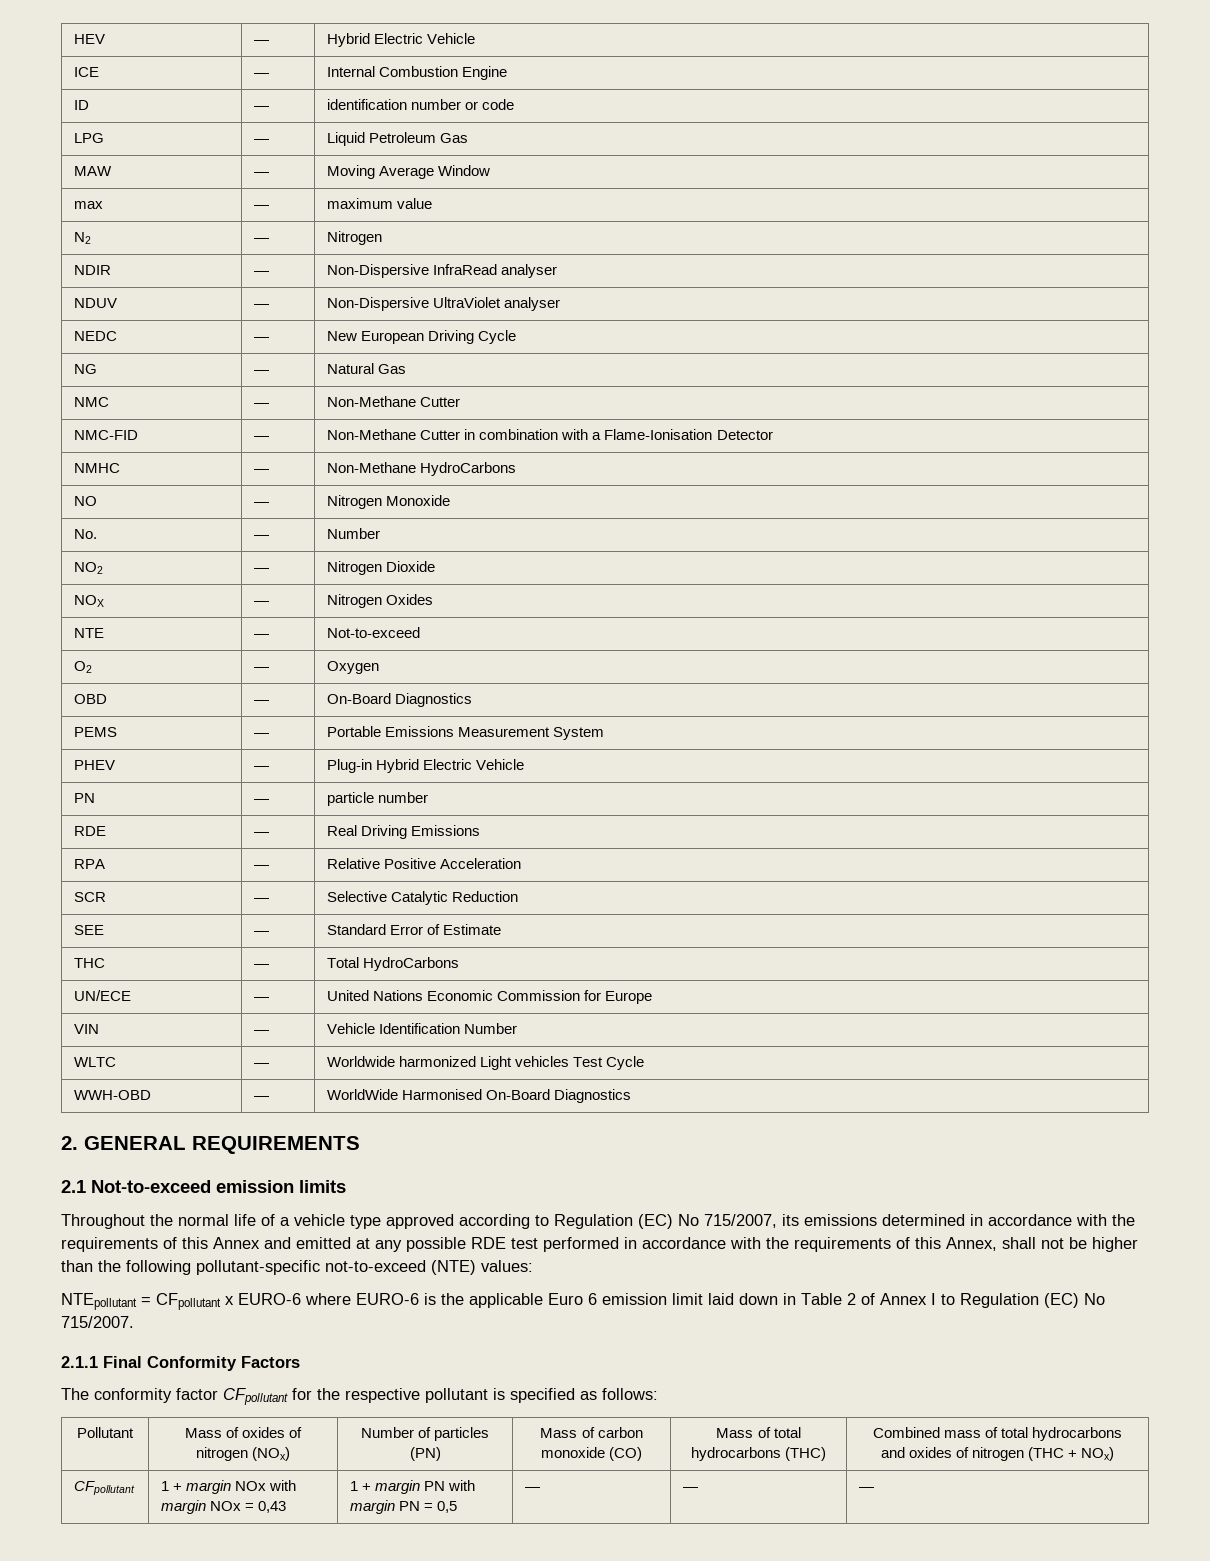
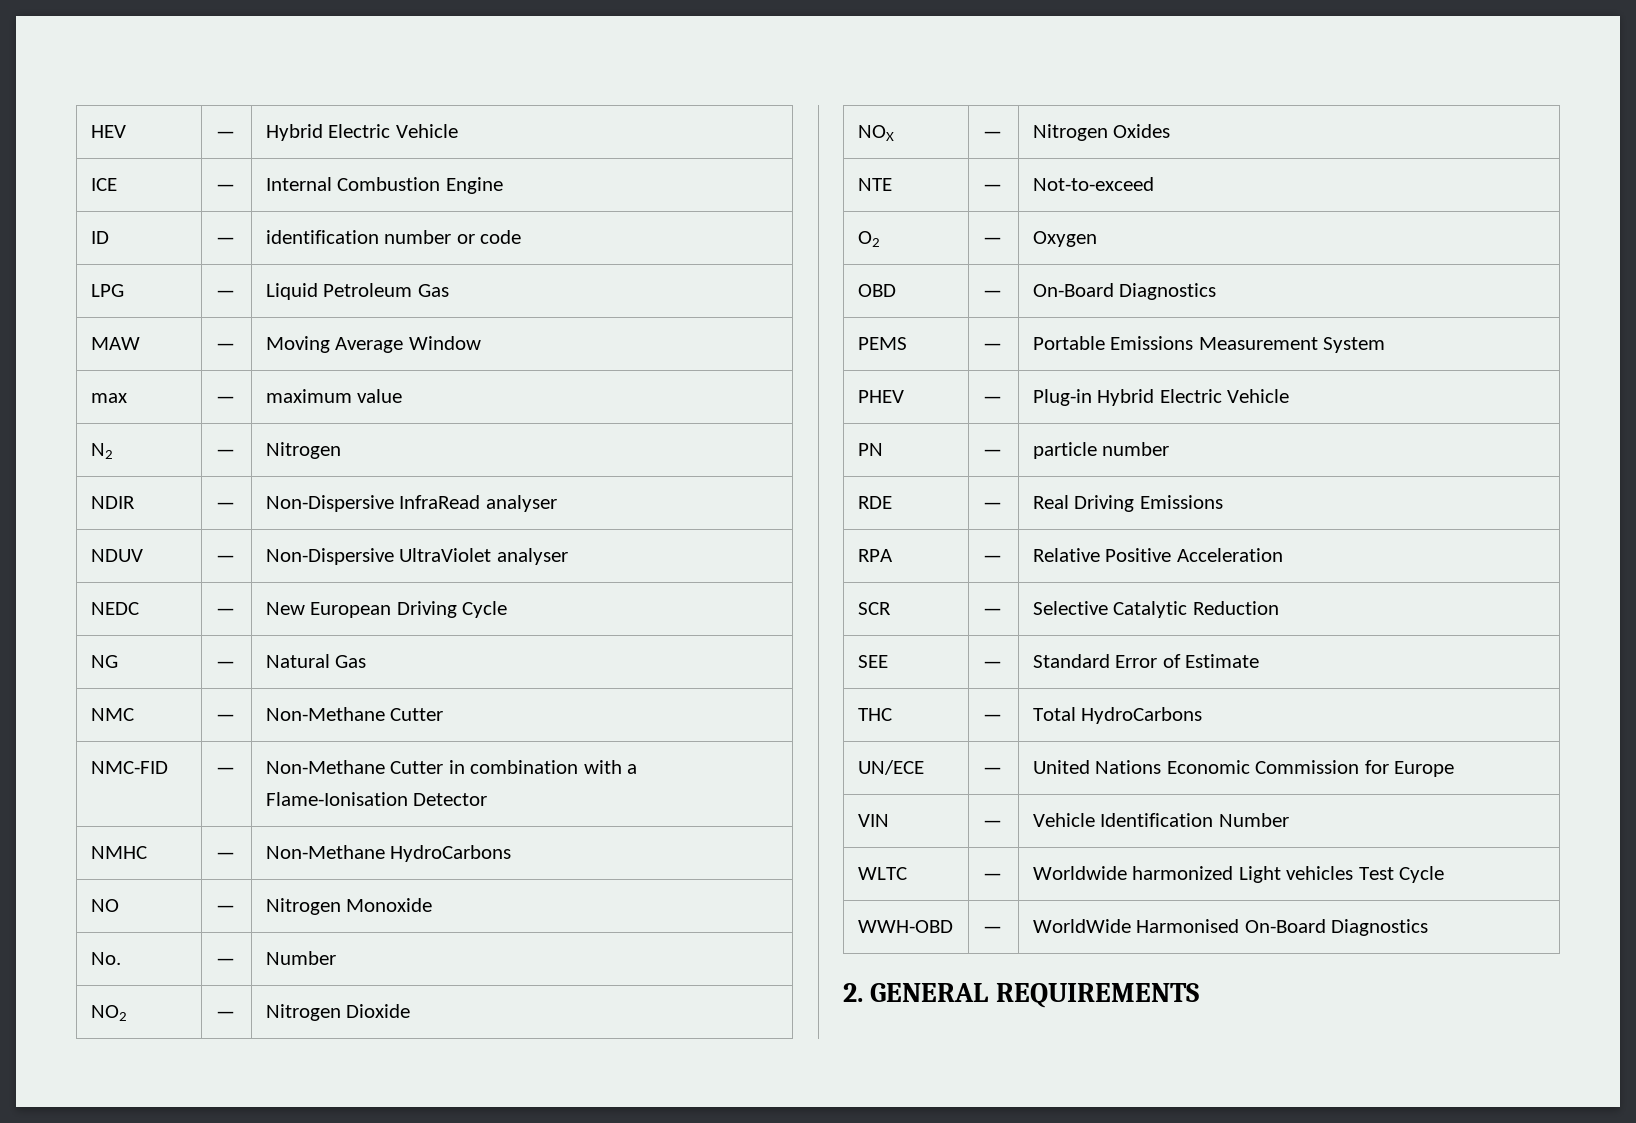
- 2.1 Not-to-exceed emission limits
- Throughout the normal life of a vehicle type approved according to Regulation (EC) No 715/2007, its emissions determined in accordance with the requirements of this Annex and emitted at any possible RDE test performed in accordance with the requirements of this Annex, shall not be higher than the following pollutant-specific not-to-exceed (NTE) values:
- NTEpollutant = CFpollutant x EURO-6 where EURO-6 is the applicable Euro 6 emission limit laid down in Table 2 of Annex I to Regulation (EC) No 715/2007.
- 2.1.1 Final Conformity Factors
- The conformity factor CFpollutant for the respective pollutant is specified as follows:
- Pollutant | Mass of oxides of nitrogen (NOx) | Number of particles (PN) | Mass of carbon monoxide (CO) | Mass of total hydrocarbons (THC) | Combined mass of total hydrocarbons and oxides of nitrogen (THC + NOx)
- CFpollutant | 1 + margin NOx with margin NOx = 0,43 | 1 + margin PN with margin PN = 0,5 | — | — | —

